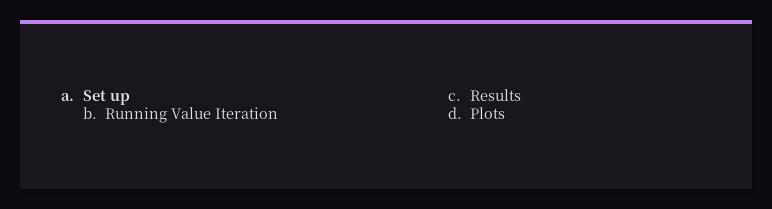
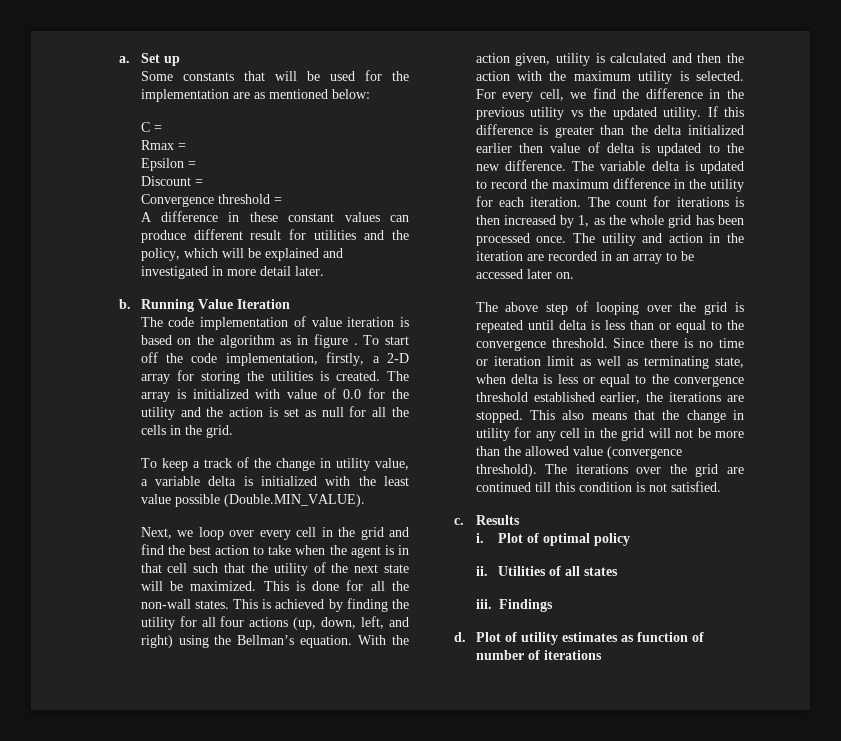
+ Some constants that will be used for the implementation are as mentioned below:
+ C =
+ Rmax =
+ Epsilon =
+ Discount =
+ Convergence threshold =
+ A difference in these constant values can produce different result for utilities and the policy, which will be explained and investigated in more detail later.
  b. Running Value Iteration
+ The code implementation of value iteration is based on the algorithm as in figure . To start off the code implementation, firstly, a 2-D array for storing the utilities is created. The array is initialized with value of 0.0 for the utility and the action is set as null for all the cells in the grid.
+ To keep a track of the change in utility value, a variable delta is initialized with the least value possible (Double.MIN_VALUE).
+ Next, we loop over every cell in the grid and find the best action to take when the agent is in that cell such that the utility of the next state will be maximized. This is done for all the non-wall states. This is achieved by finding the utility for all four actions (up, down, left, and right) using the Bellman’s equation. With the action given, utility is calculated and then the action with the maximum utility is selected. For every cell, we find the difference in the previous utility vs the updated utility. If this difference is greater than the delta initialized earlier then value of delta is updated to the new difference. The variable delta is updated to record the maximum difference in the utility for each iteration. The count for iterations is then increased by 1, as the whole grid has been processed once. The utility and action in the iteration are recorded in an array to be accessed later on.
+ The above step of looping over the grid is repeated until delta is less than or equal to the convergence threshold. Since there is no time or iteration limit as well as terminating state, when delta is less or equal to the convergence threshold established earlier, the iterations are stopped. This also means that the change in utility for any cell in the grid will not be more than the allowed value (convergence threshold). The iterations over the grid are continued till this condition is not satisfied.
  c. Results
- d. Plots
+ i. Plot of optimal policy
+ ii. Utilities of all states
+ iii. Findings
+ d. Plot of utility estimates as function of number of iterations

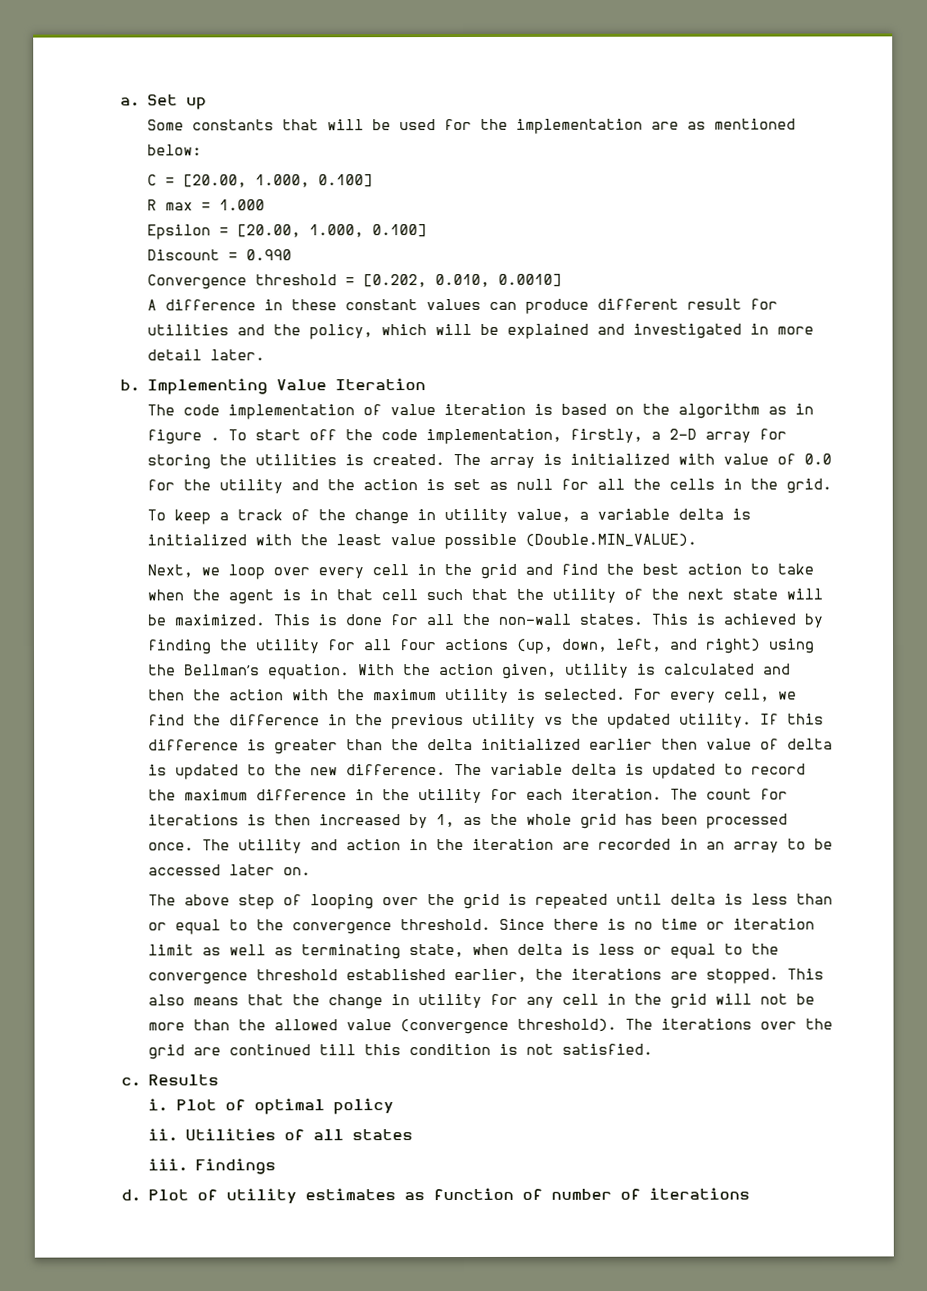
- C =
- Rmax =
+ C = [20.00, 1.000, 0.100]
+ R max = 1.000
- Epsilon =
+ Epsilon = [20.00, 1.000, 0.100]
- Discount =
+ Discount = 0.990
- Convergence threshold =
+ Convergence threshold = [0.202, 0.010, 0.0010]
- Running Value Iteration
+ Implementing Value Iteration

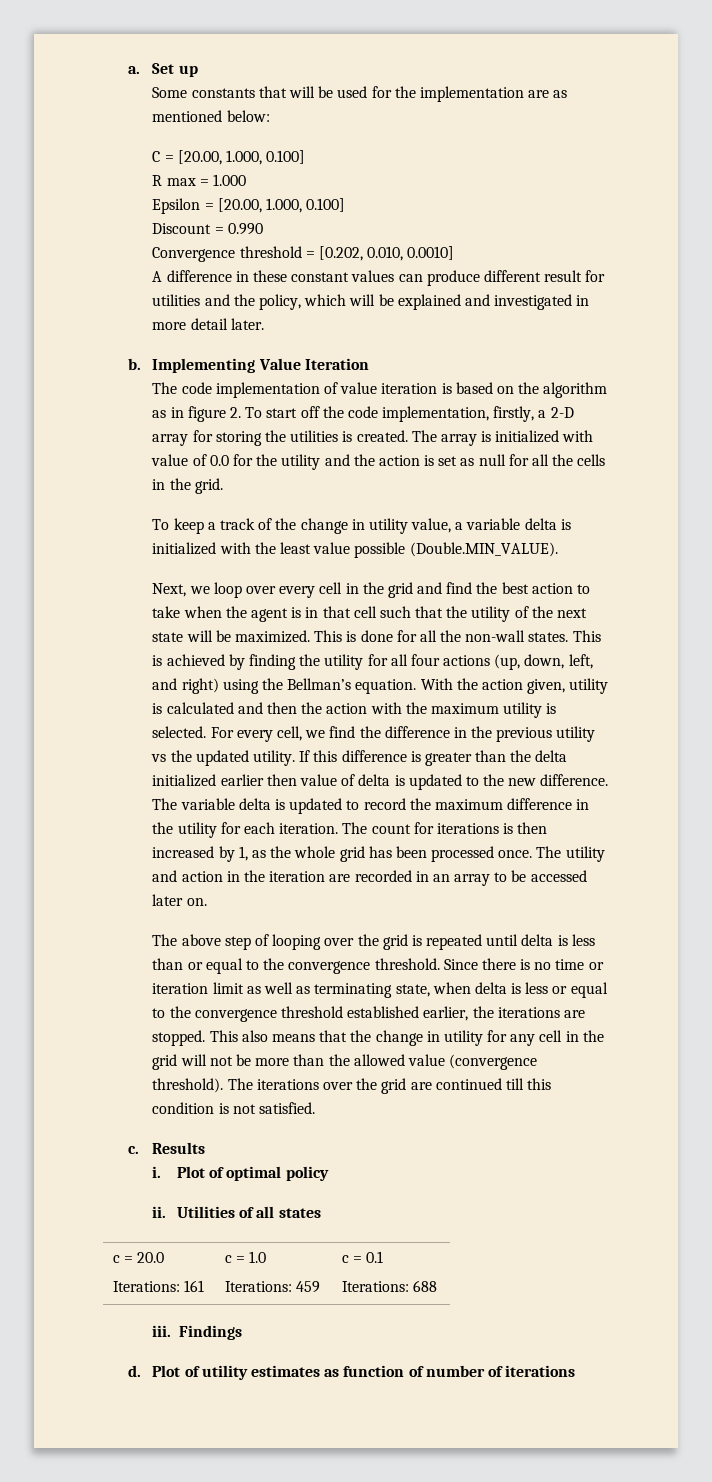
- The code implementation of value iteration is based on the algorithm as in figure . To start off the code implementation, firstly, a 2-D array for storing the utilities is created.
+ The code implementation of value iteration is based on the algorithm as in figure 2. To start off the code implementation, firstly, a 2-D array for storing the utilities is created.
+ c = 20.0
+ Iterations: 161 | c = 1.0
+ Iterations: 459 | c = 0.1
+ Iterations: 688

